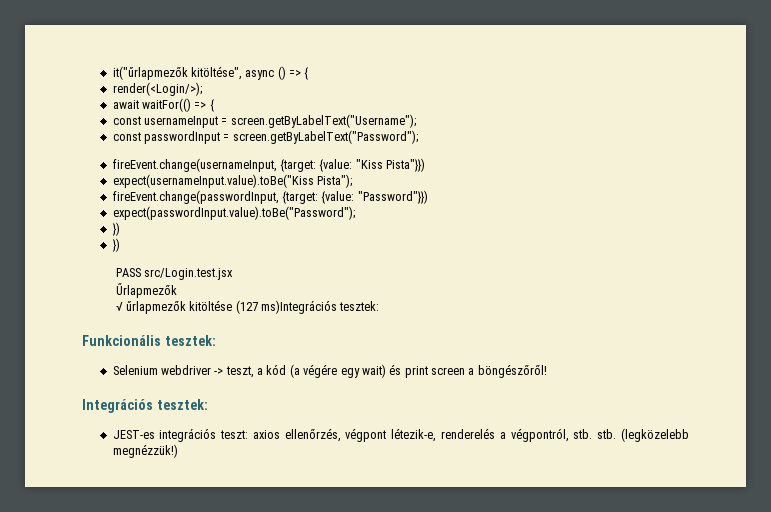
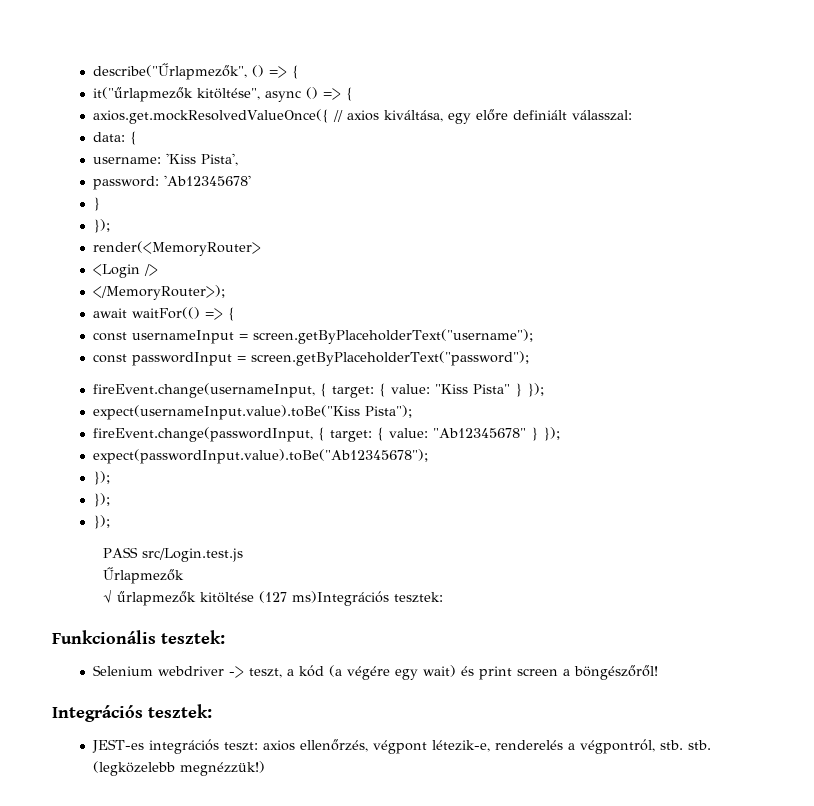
+ describe("Űrlapmezők", () => {
- render(<Login/>);
+ axios.get.mockResolvedValueOnce({ // axios kiváltása, egy előre definiált válasszal:
+ data: {
+ username: 'Kiss Pista',
+ password: 'Ab12345678'
+ }
+ });
+ render(<MemoryRouter>
+ <Login />
+ </MemoryRouter>);
- const usernameInput = screen.getByLabelText("Username");
+ const usernameInput = screen.getByPlaceholderText("username");
- const passwordInput = screen.getByLabelText("Password");
+ const passwordInput = screen.getByPlaceholderText("password");
- fireEvent.change(usernameInput, {target: {value: "Kiss Pista"}})
+ fireEvent.change(usernameInput, { target: { value: "Kiss Pista" } });
  expect(usernameInput.value).toBe("Kiss Pista");
- fireEvent.change(passwordInput, {target: {value: "Password"}})
- expect(passwordInput.value).toBe("Password");
- })
- })
+ fireEvent.change(passwordInput, { target: { value: "Ab12345678" } });
+ expect(passwordInput.value).toBe("Ab12345678");
+ });
+ });
+ });
- PASS src/Login.test.jsx
+ PASS src/Login.test.js

